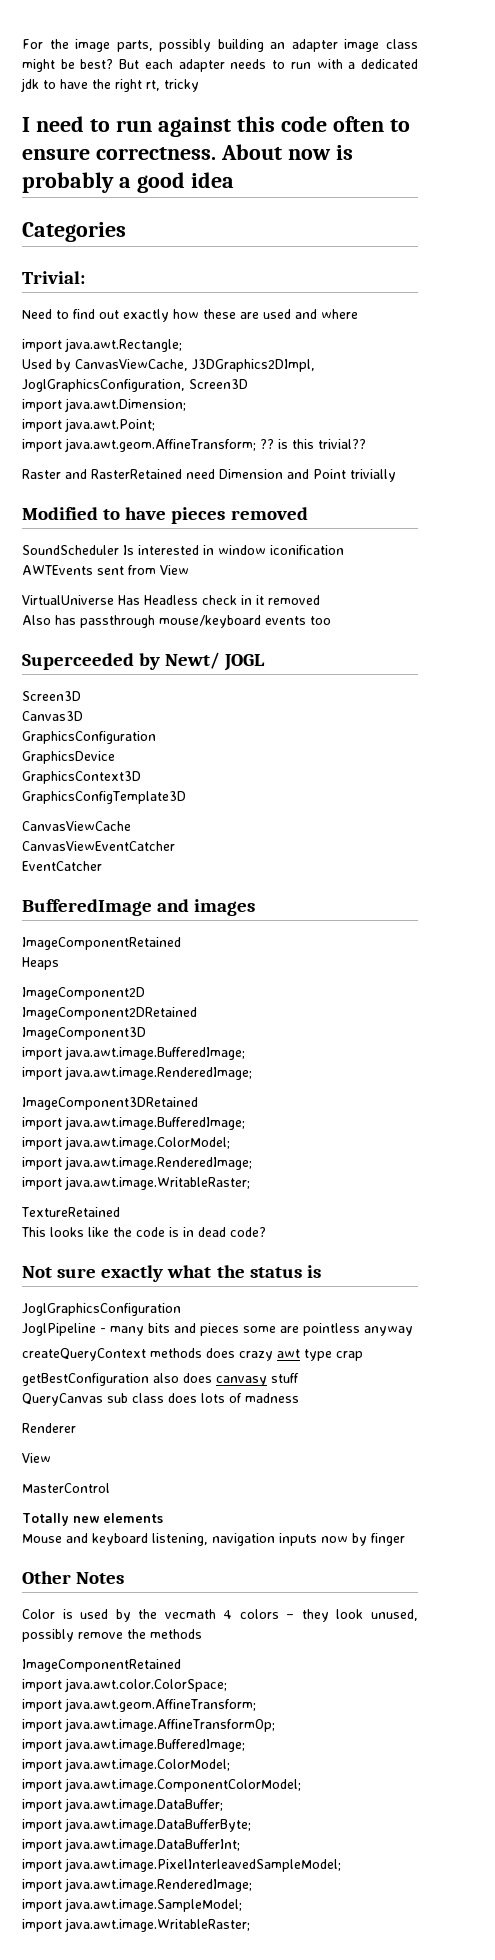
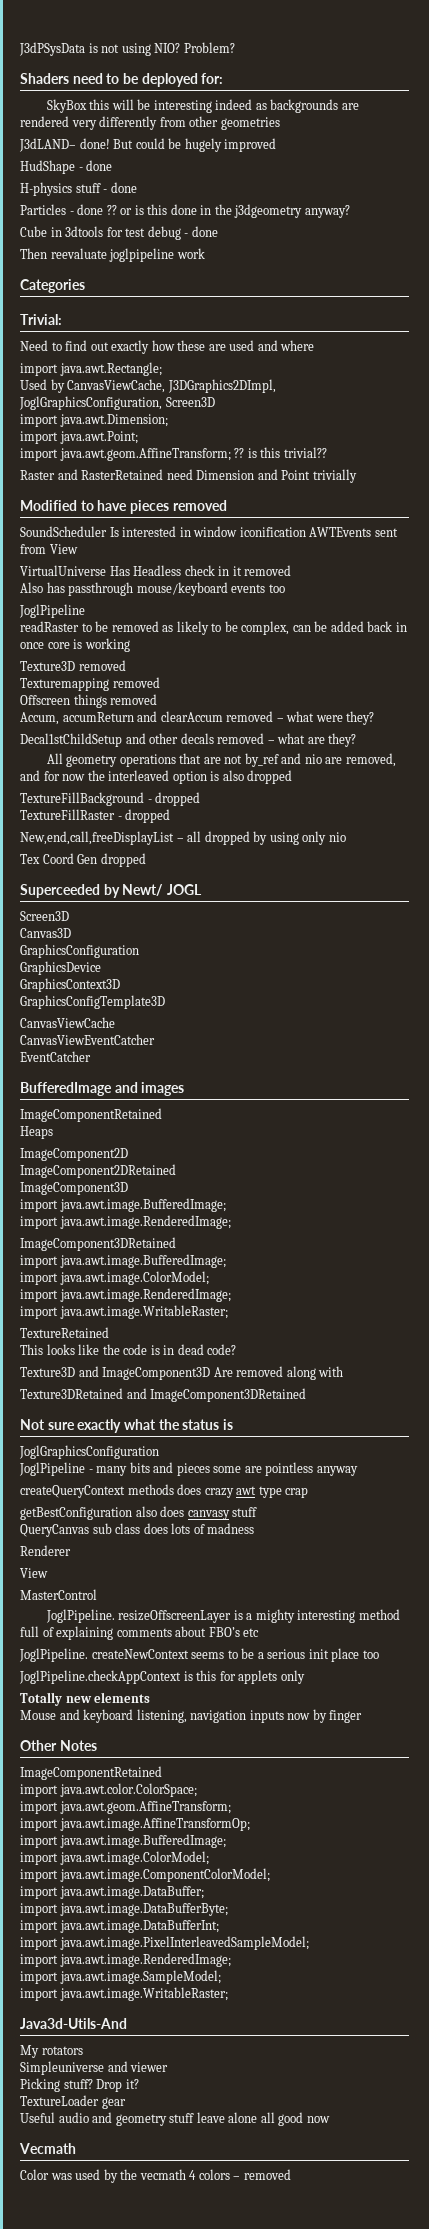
- For the image parts, possibly building an adapter image class might be best? But each adapter needs to run with a dedicated jdk to have the right rt, tricky
- I need to run against this code often to ensure correctness. About now is probably a good idea
+ J3dPSysData is not using NIO? Problem?
+ Shaders need to be deployed for:
+ SkyBox this will be interesting indeed as backgrounds are rendered very differently from other geometries
+ J3dLAND– done! But could be hugely improved
+ HudShape - done
+ H-physics stuff - done
+ Particles - done ?? or is this done in the j3dgeometry anyway?
+ Cube in 3dtools for test debug - done
+ Then reevaluate joglpipeline work
  Also has passthrough mouse/keyboard events too
+ JoglPipeline
+ readRaster to be removed as likely to be complex, can be added back in once core is working
+ Texture3D removed
+ Texturemapping removed
+ Offscreen things removed
+ Accum, accumReturn and clearAccum removed – what were they?
+ Decal1stChildSetup and other decals removed – what are they?
+ All geometry operations that are not by_ref and nio are removed, and for now the interleaved option is also dropped
+ TextureFillBackground - dropped
+ TextureFillRaster - dropped
+ New,end,call,freeDisplayList – all dropped by using only nio
+ Tex Coord Gen dropped
+ Texture3D and ImageComponent3D Are removed along with
+ Texture3DRetained and ImageComponent3DRetained
+ JoglPipeline. resizeOffscreenLayer is a mighty interesting method full of explaining comments about FBO’s etc
+ JoglPipeline. createNewContext seems to be a serious init place too
+ JoglPipeline.checkAppContext is this for applets only
- Color is used by the vecmath 4 colors – they look unused, possibly remove the methods
+ Java3d-Utils-And
+ My rotators
+ Simpleuniverse and viewer
+ Picking stuff? Drop it?
+ TextureLoader gear
+ Useful audio and geometry stuff leave alone all good now
+ Vecmath
+ Color was used by the vecmath 4 colors – removed

